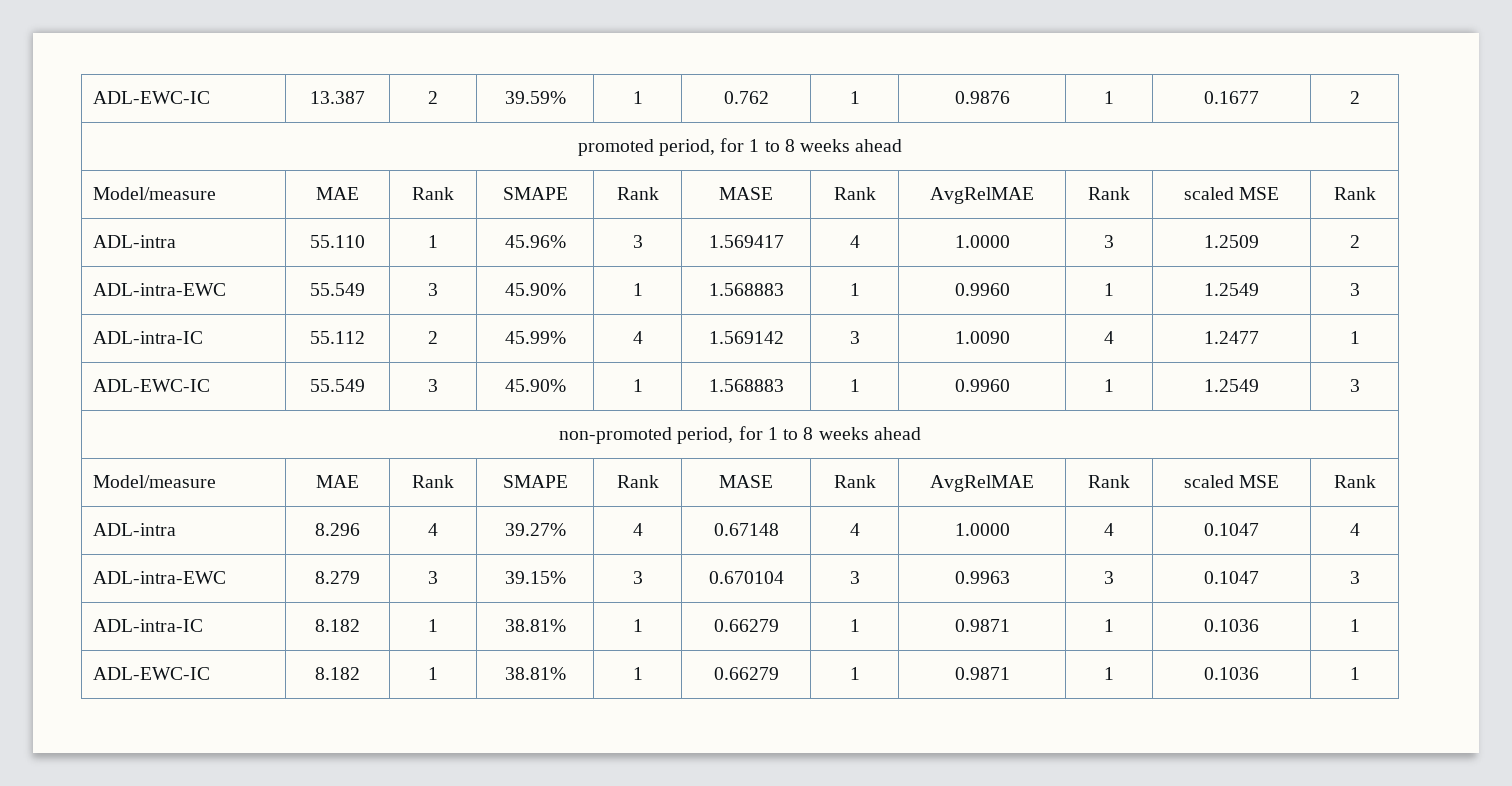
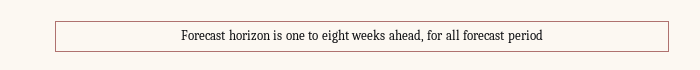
- ADL-EWC-IC | 13.387 | 2 | 39.59% | 1 | 0.762 | 1 | 0.9876 | 1 | 0.1677 | 2
- promoted period, for 1 to 8 weeks ahead
- Model/measure | MAE | Rank | SMAPE | Rank | MASE | Rank | AvgRelMAE | Rank | scaled MSE | Rank
- ADL-intra | 55.110 | 1 | 45.96% | 3 | 1.569417 | 4 | 1.0000 | 3 | 1.2509 | 2
- ADL-intra-EWC | 55.549 | 3 | 45.90% | 1 | 1.568883 | 1 | 0.9960 | 1 | 1.2549 | 3
- ADL-intra-IC | 55.112 | 2 | 45.99% | 4 | 1.569142 | 3 | 1.0090 | 4 | 1.2477 | 1
- ADL-EWC-IC | 55.549 | 3 | 45.90% | 1 | 1.568883 | 1 | 0.9960 | 1 | 1.2549 | 3
- non-promoted period, for 1 to 8 weeks ahead
- Model/measure | MAE | Rank | SMAPE | Rank | MASE | Rank | AvgRelMAE | Rank | scaled MSE | Rank
- ADL-intra | 8.296 | 4 | 39.27% | 4 | 0.67148 | 4 | 1.0000 | 4 | 0.1047 | 4
- ADL-intra-EWC | 8.279 | 3 | 39.15% | 3 | 0.670104 | 3 | 0.9963 | 3 | 0.1047 | 3
- ADL-intra-IC | 8.182 | 1 | 38.81% | 1 | 0.66279 | 1 | 0.9871 | 1 | 0.1036 | 1
- ADL-EWC-IC | 8.182 | 1 | 38.81% | 1 | 0.66279 | 1 | 0.9871 | 1 | 0.1036 | 1
+ Forecast horizon is one to eight weeks ahead, for all forecast period

